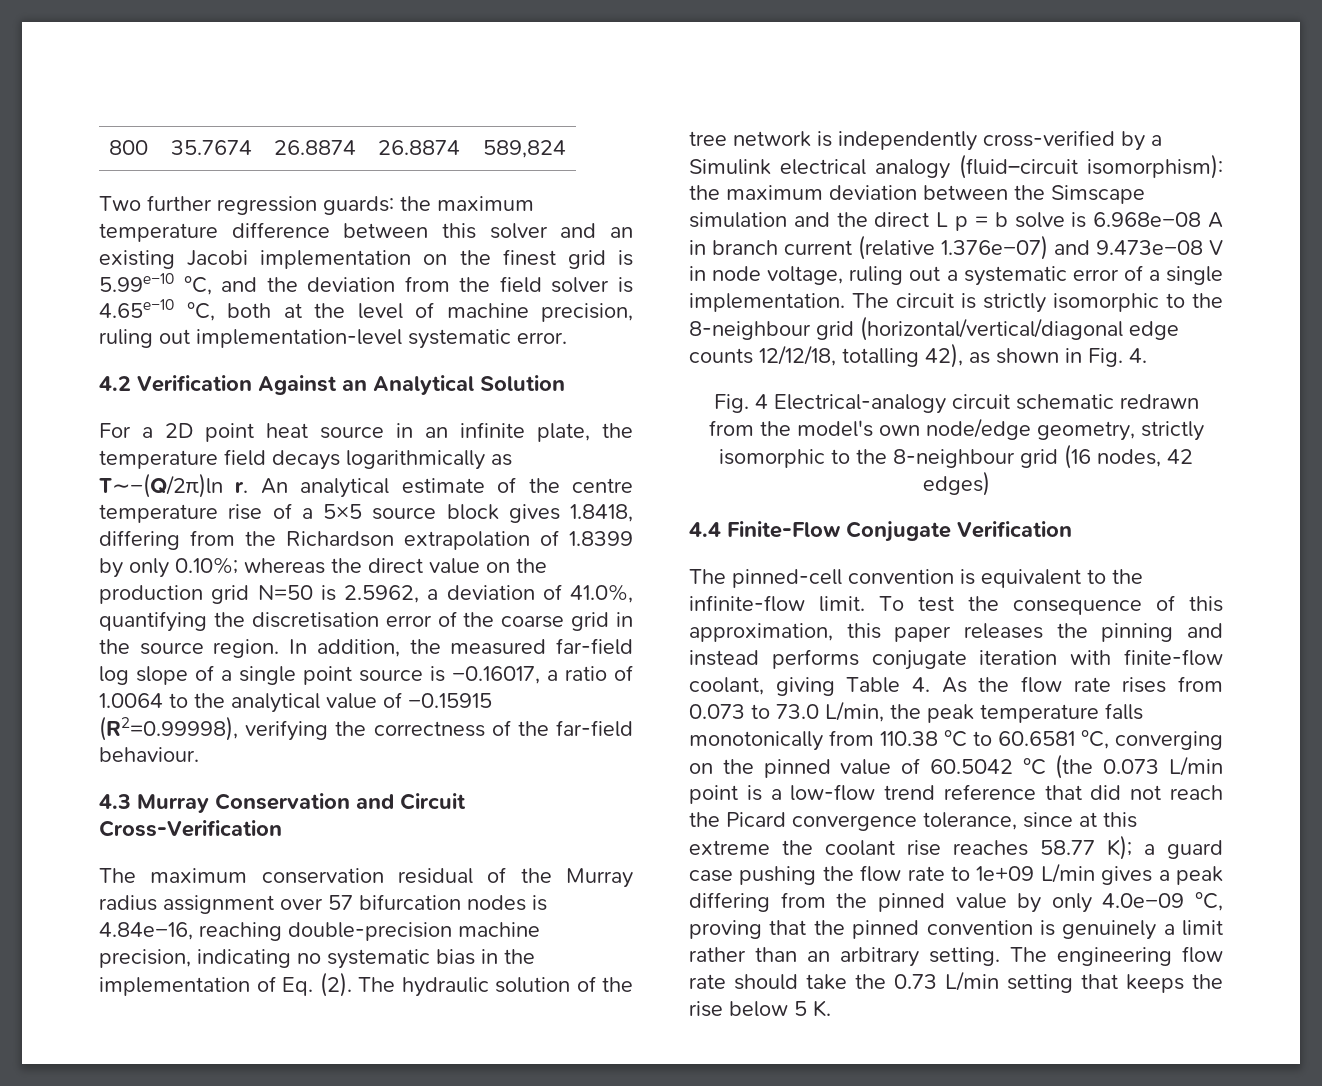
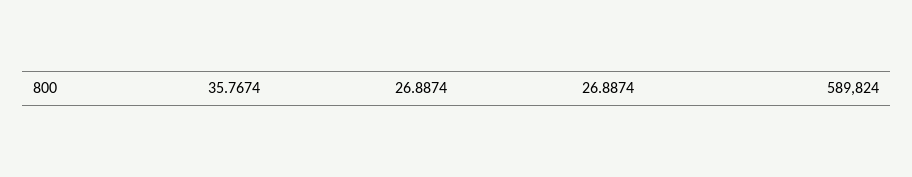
- Two further regression guards: the maximum temperature difference between this solver and an existing Jacobi implementation on the finest grid is 5.99e−10 °C, and the deviation from the field solver is 4.65e−10 °C, both at the level of machine precision, ruling out implementation-level systematic error.
- 4.2 Verification Against an Analytical Solution
- For a 2D point heat source in an infinite plate, the temperature field decays logarithmically as T∼−(Q/2π)ln r. An analytical estimate of the centre temperature rise of a 5×5 source block gives 1.8418, differing from the Richardson extrapolation of 1.8399 by only 0.10%; whereas the direct value on the production grid N=50 is 2.5962, a deviation of 41.0%, quantifying the discretisation error of the coarse grid in the source region. In addition, the measured far-field log slope of a single point source is −0.16017, a ratio of 1.0064 to the analytical value of −0.15915 (R2=0.99998), verifying the correctness of the far-field behaviour.
- 4.3 Murray Conservation and Circuit Cross-Verification
- The maximum conservation residual of the Murray radius assignment over 57 bifurcation nodes is 4.84e−16, reaching double-precision machine precision, indicating no systematic bias in the implementation of Eq. (2). The hydraulic solution of the tree network is independently cross-verified by a Simulink electrical analogy (fluid–circuit isomorphism): the maximum deviation between the Simscape simulation and the direct L p = b solve is 6.968e−08 A in branch current (relative 1.376e−07) and 9.473e−08 V in node voltage, ruling out a systematic error of a single implementation. The circuit is strictly isomorphic to the 8-neighbour grid (horizontal/vertical/diagonal edge counts 12/12/18, totalling 42), as shown in Fig. 4.
- Fig. 4 Electrical-analogy circuit schematic redrawn from the model's own node/edge geometry, strictly isomorphic to the 8-neighbour grid (16 nodes, 42 edges)
- 4.4 Finite-Flow Conjugate Verification
- The pinned-cell convention is equivalent to the infinite-flow limit. To test the consequence of this approximation, this paper releases the pinning and instead performs conjugate iteration with finite-flow coolant, giving Table 4. As the flow rate rises from 0.073 to 73.0 L/min, the peak temperature falls monotonically from 110.38 °C to 60.6581 °C, converging on the pinned value of 60.5042 °C (the 0.073 L/min point is a low-flow trend reference that did not reach the Picard convergence tolerance, since at this extreme the coolant rise reaches 58.77 K); a guard case pushing the flow rate to 1e+09 L/min gives a peak differing from the pinned value by only 4.0e−09 °C, proving that the pinned convention is genuinely a limit rather than an arbitrary setting. The engineering flow rate should take the 0.73 L/min setting that keeps the rise below 5 K.

